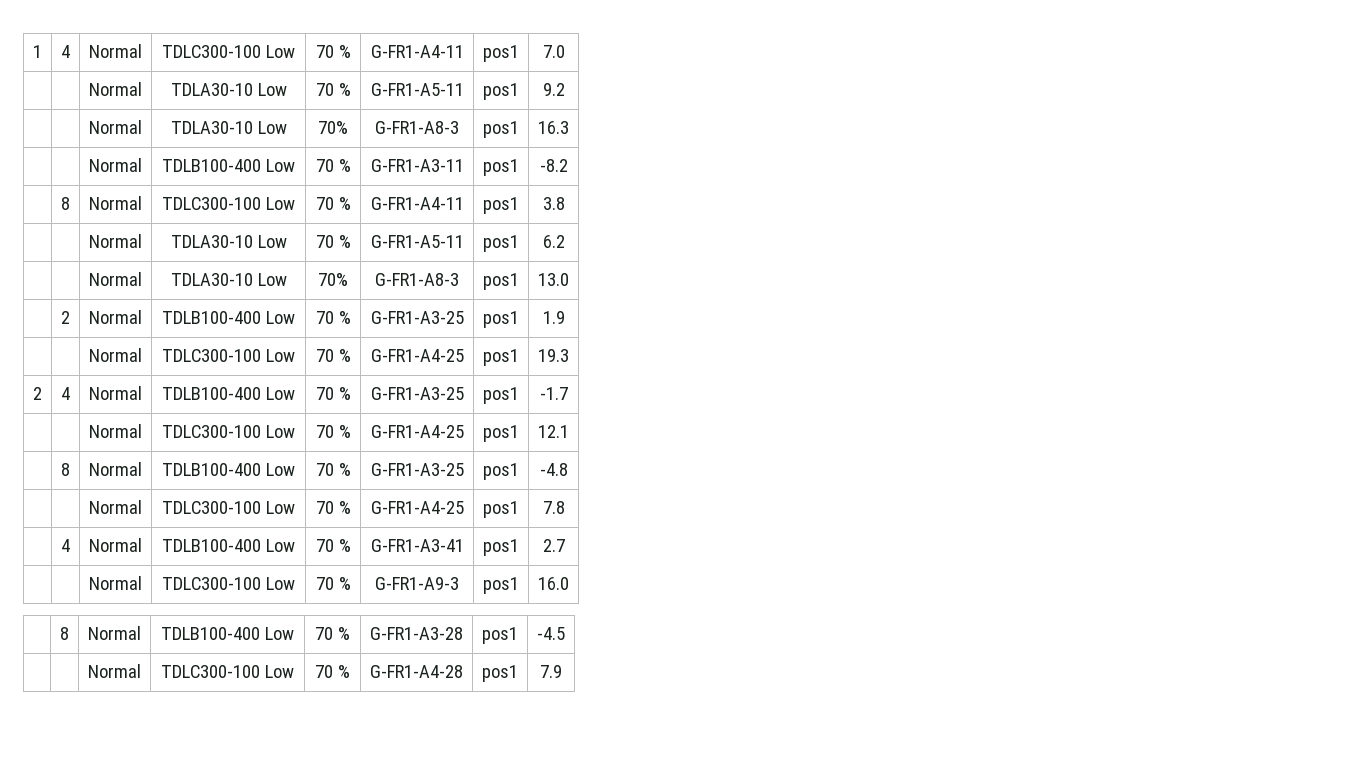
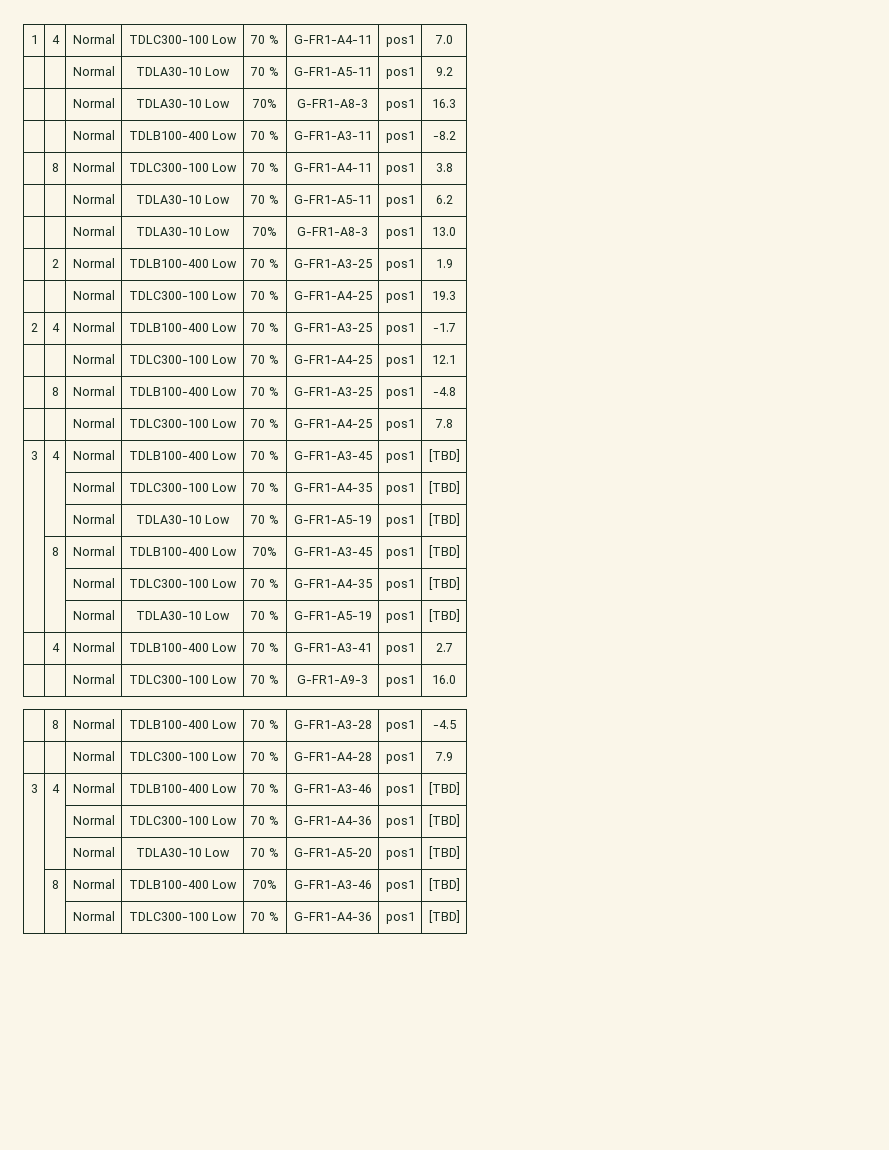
+ 3 | 4 | Normal | TDLB100-400 Low | 70 % | G-FR1-A3-45 | pos1 | [TBD]
+ | | Normal | TDLC300-100 Low | 70 % | G-FR1-A4-35 | pos1 | [TBD]
+ | | Normal | TDLA30-10 Low | 70 % | G-FR1-A5-19 | pos1 | [TBD]
+ | 8 | Normal | TDLB100-400 Low | 70% | G-FR1-A3-45 | pos1 | [TBD]
+ | | Normal | TDLC300-100 Low | 70 % | G-FR1-A4-35 | pos1 | [TBD]
+ | | Normal | TDLA30-10 Low | 70 % | G-FR1-A5-19 | pos1 | [TBD]
+ 3 | 4 | Normal | TDLB100-400 Low | 70 % | G-FR1-A3-46 | pos1 | [TBD]
+ | | Normal | TDLC300-100 Low | 70 % | G-FR1-A4-36 | pos1 | [TBD]
+ | | Normal | TDLA30-10 Low | 70 % | G-FR1-A5-20 | pos1 | [TBD]
+ | 8 | Normal | TDLB100-400 Low | 70% | G-FR1-A3-46 | pos1 | [TBD]
+ | | Normal | TDLC300-100 Low | 70 % | G-FR1-A4-36 | pos1 | [TBD]

